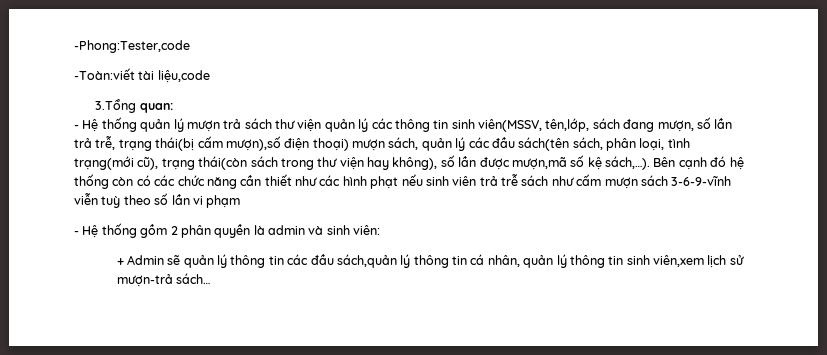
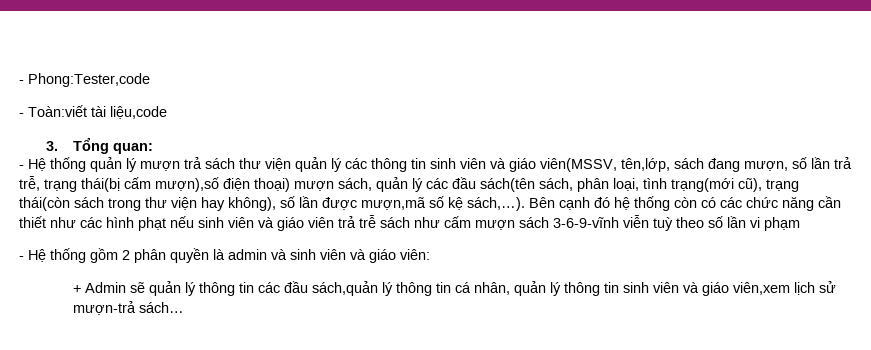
- -Phong:Tester,code
- -Toàn:viết tài liệu,code
+ - Phong:Tester,code
+ - Toàn:viết tài liệu,code
- 3.Tổng quan:
+ 3. Tổng quan:
- - Hệ thống quản lý mượn trả sách thư viện quản lý các thông tin sinh viên(MSSV, tên,lớp, sách đang mượn, số lần trả trễ, trạng thái(bị cấm mượn),số điện thoại) mượn sách, quản lý các đầu sách(tên sách, phân loại, tình trạng(mới cũ), trạng thái(còn sách trong thư viện hay không), số lần được mượn,mã số kệ sách,…).
+ - Hệ thống quản lý mượn trả sách thư viện quản lý các thông tin sinh viên và giáo viên(MSSV, tên,lớp, sách đang mượn, số lần trả trễ, trạng thái(bị cấm mượn),số điện thoại) mượn sách, quản lý các đầu sách(tên sách, phân loại, tình trạng(mới cũ), trạng thái(còn sách trong thư viện hay không), số lần được mượn,mã số kệ sách,…).
- Bên cạnh đó hệ thống còn có các chức năng cần thiết như các hình phạt nếu sinh viên trả trễ sách như cấm mượn sách 3-6-9-vĩnh viễn tuỳ theo số lần vi phạm
+ Bên cạnh đó hệ thống còn có các chức năng cần thiết như các hình phạt nếu sinh viên và giáo viên trả trễ sách như cấm mượn sách 3-6-9-vĩnh viễn tuỳ theo số lần vi phạm
- - Hệ thống gồm 2 phân quyền là admin và sinh viên:
+ - Hệ thống gồm 2 phân quyền là admin và sinh viên và giáo viên:
- + Admin sẽ quản lý thông tin các đầu sách,quản lý thông tin cá nhân, quản lý thông tin sinh viên,xem lịch sử mượn-trả sách…
+ + Admin sẽ quản lý thông tin các đầu sách,quản lý thông tin cá nhân, quản lý thông tin sinh viên và giáo viên,xem lịch sử mượn-trả sách…

